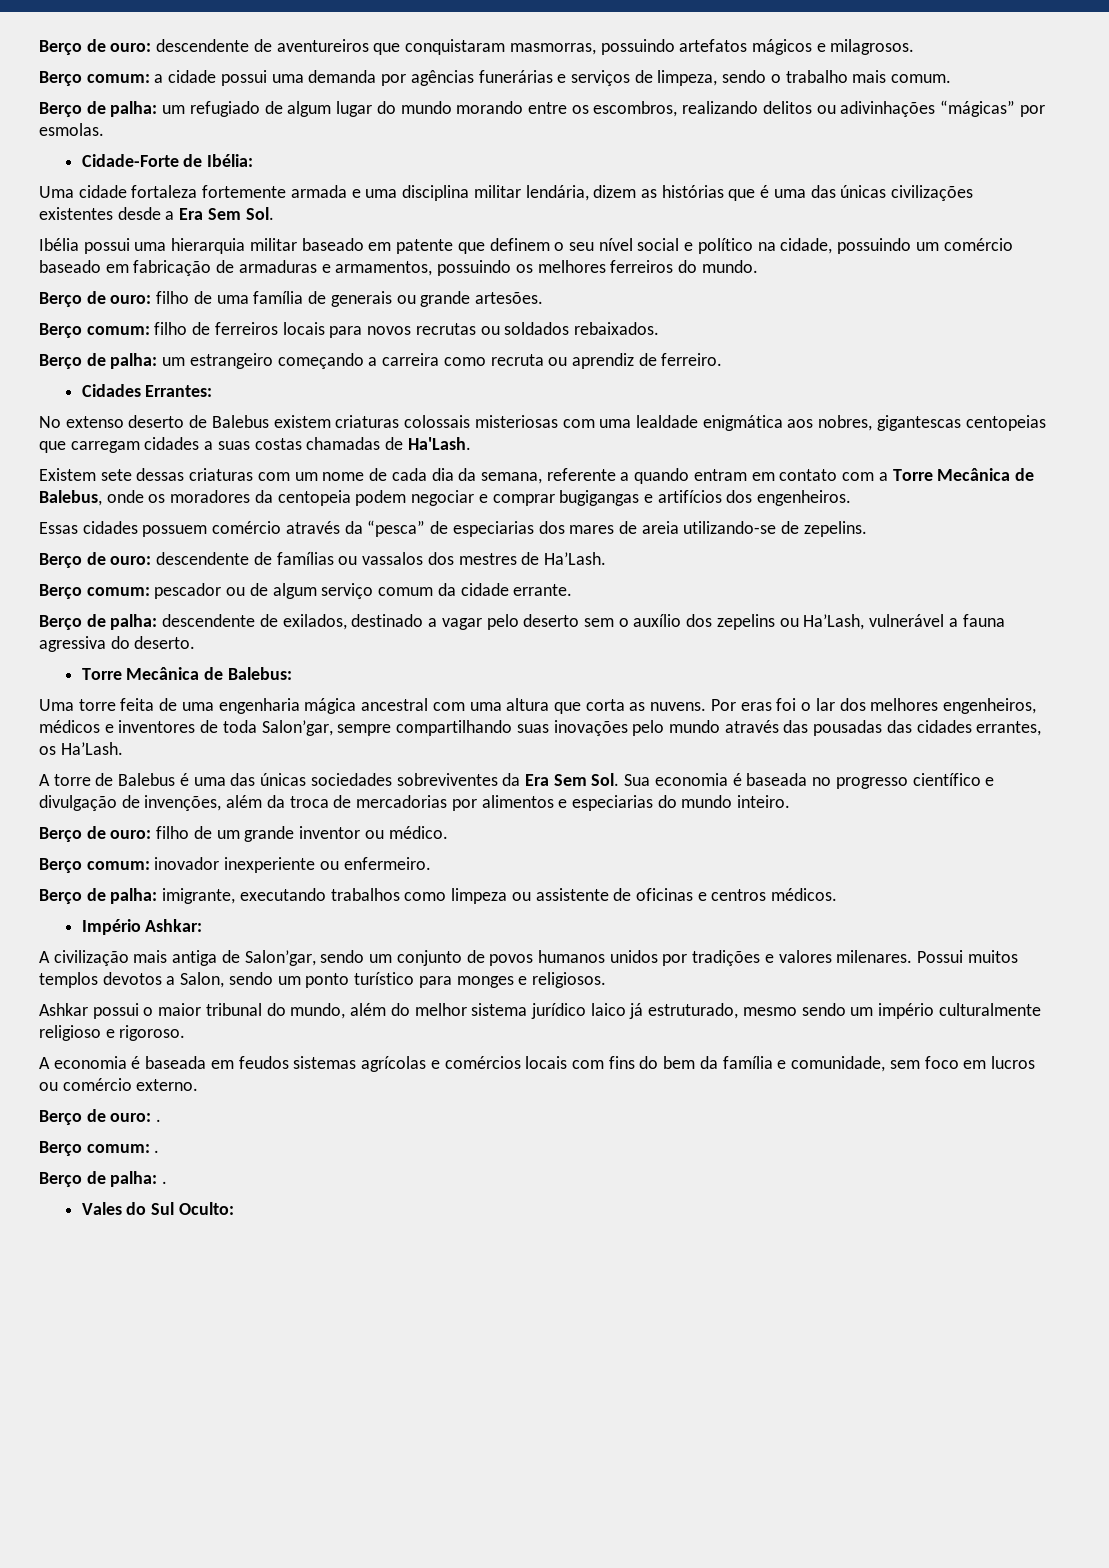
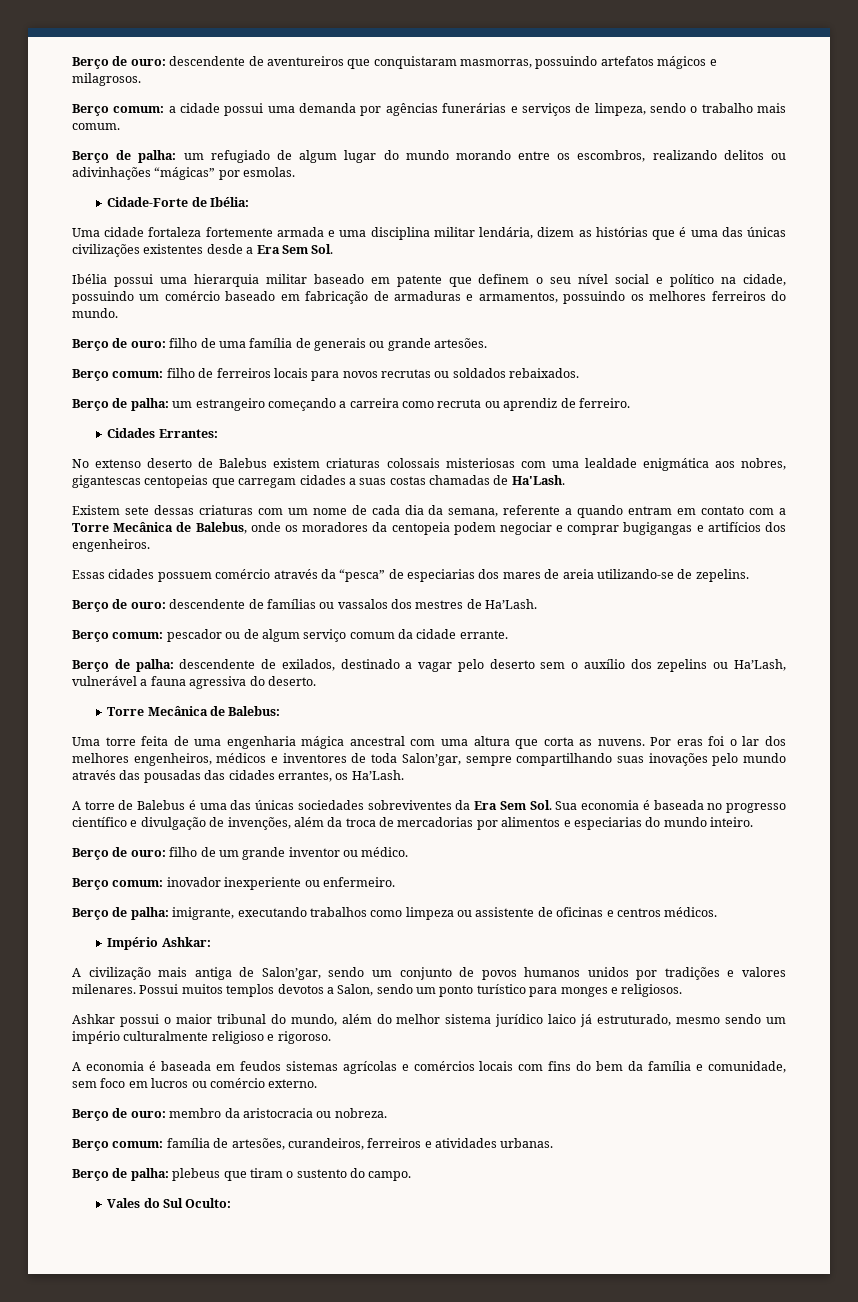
- Berço de ouro: .
- Berço comum: .
- Berço de palha: .
+ Berço de ouro: membro da aristocracia ou nobreza.
+ Berço comum: família de artesões, curandeiros, ferreiros e atividades urbanas.
+ Berço de palha: plebeus que tiram o sustento do campo.

